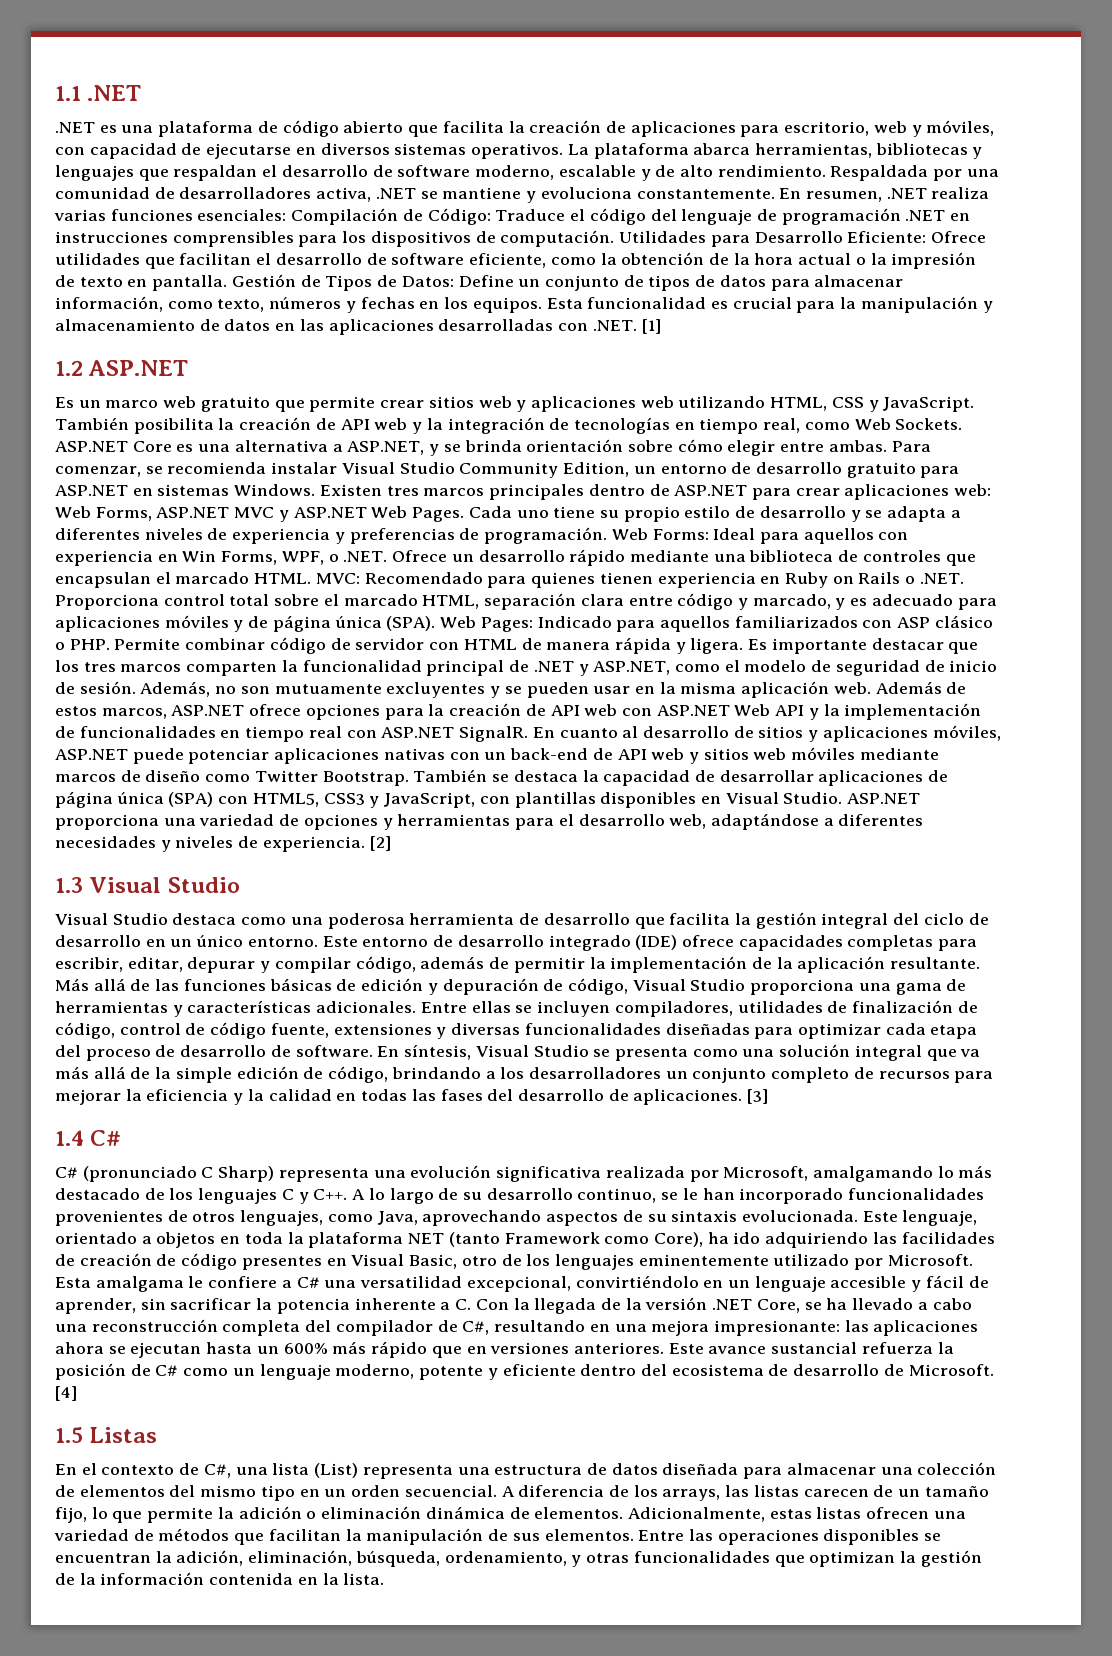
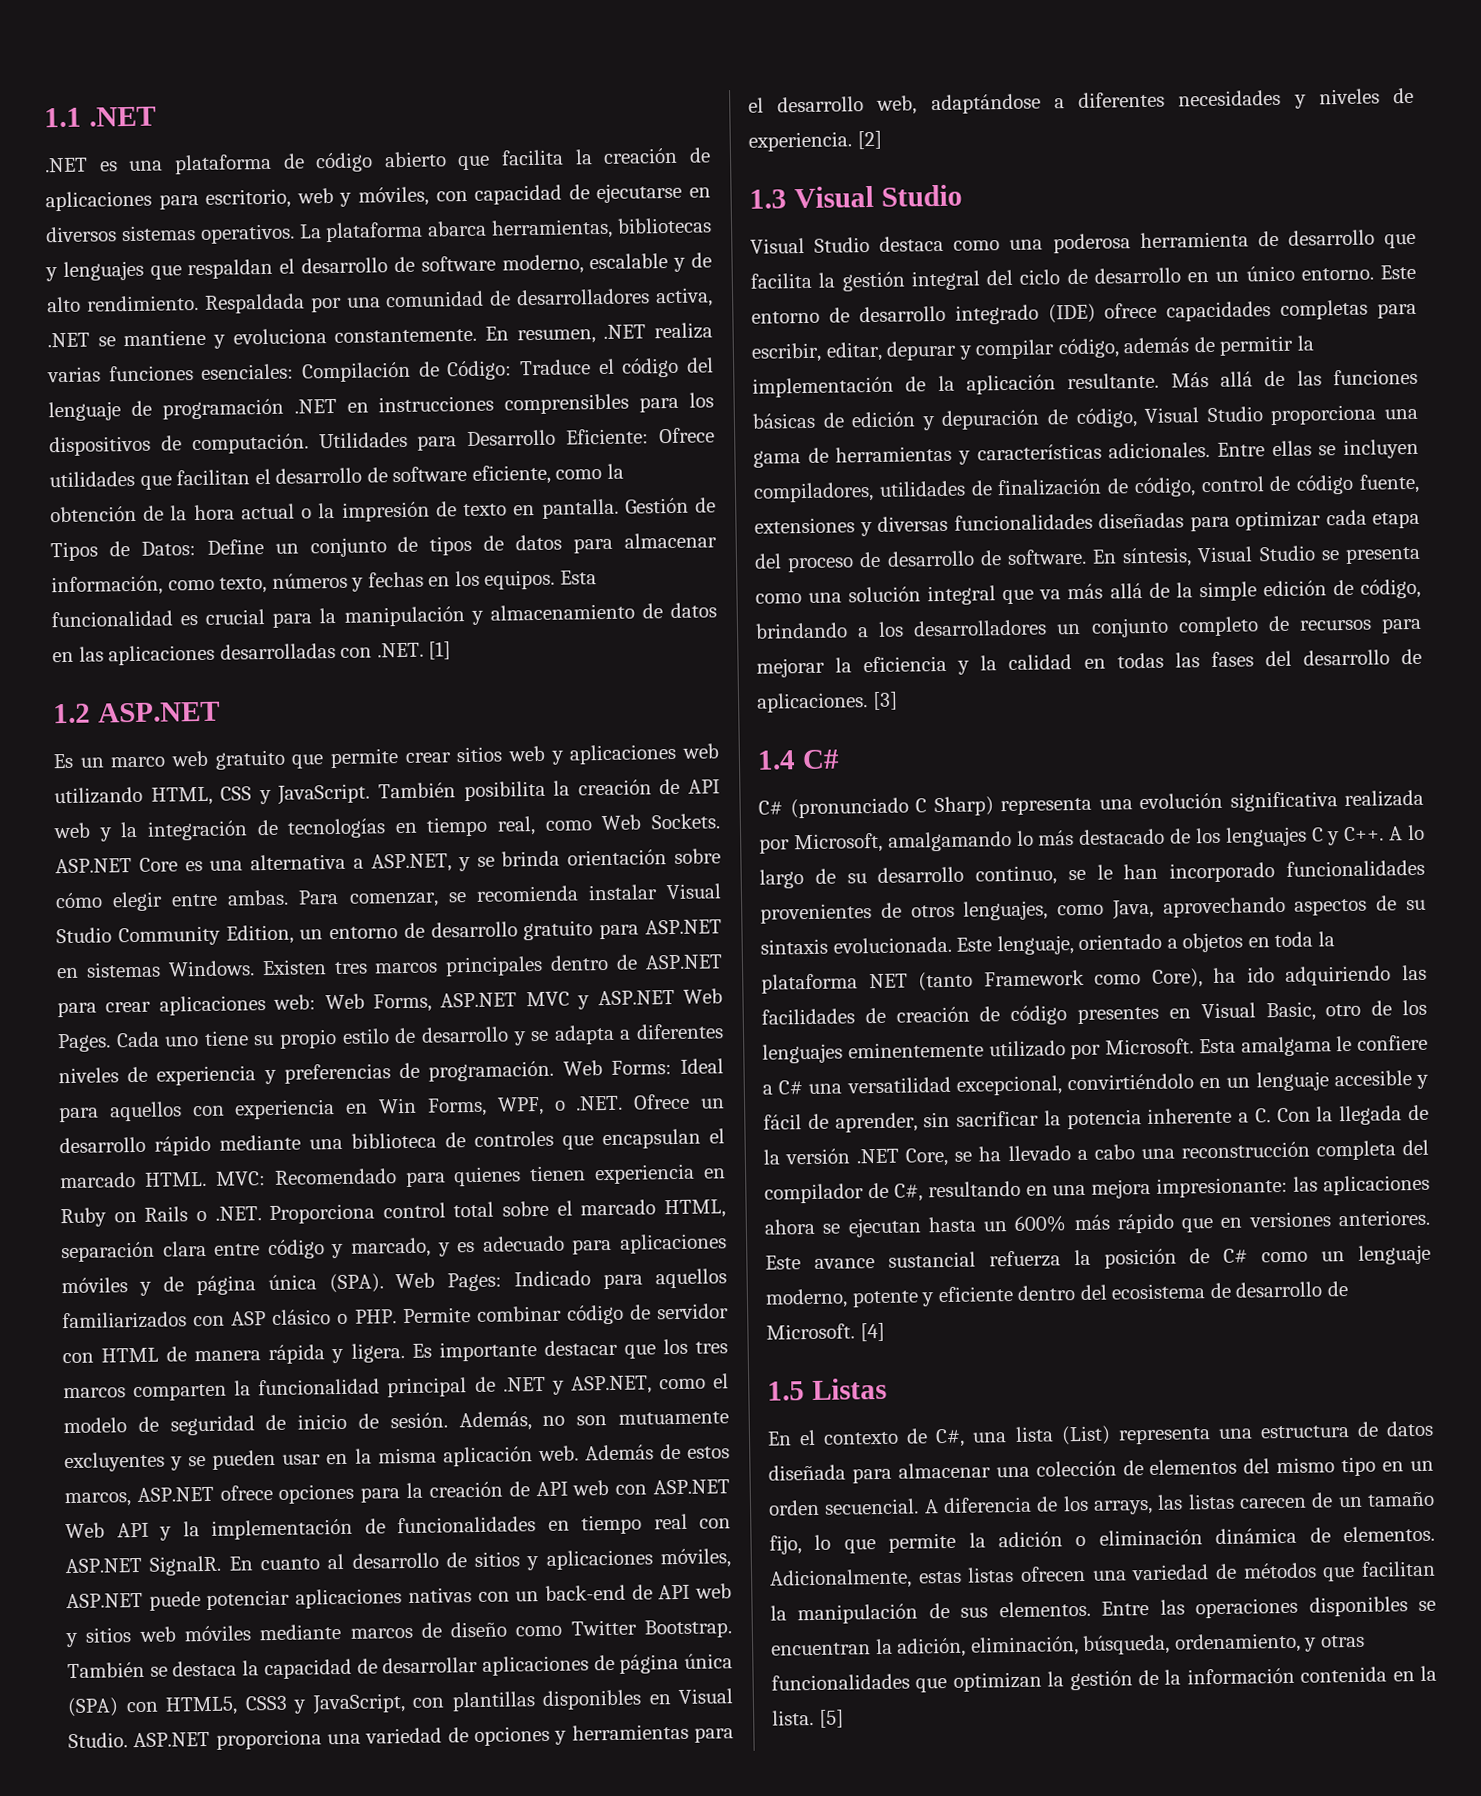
+ [5]

